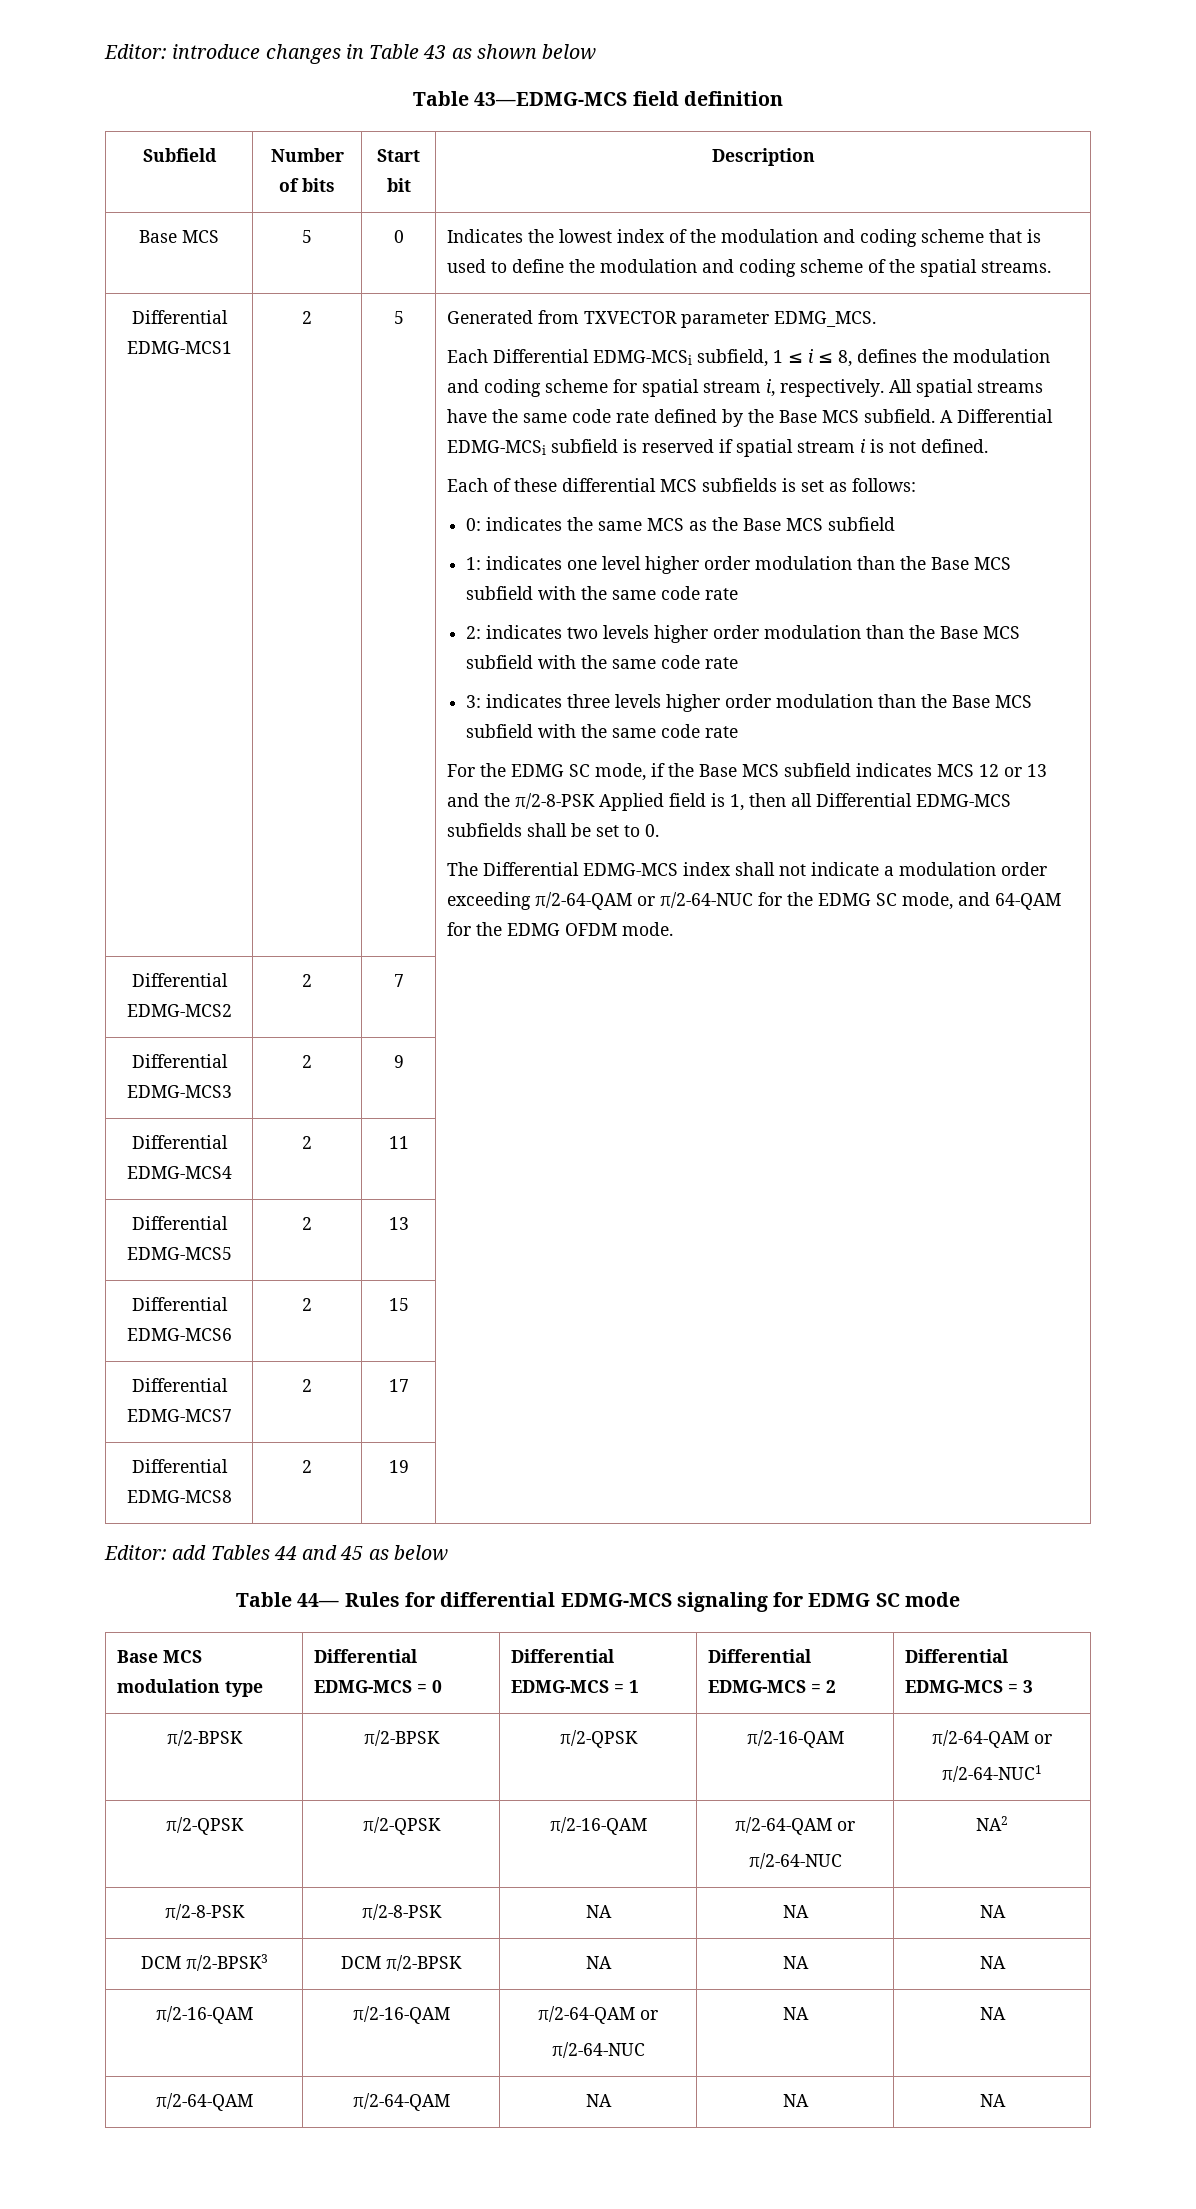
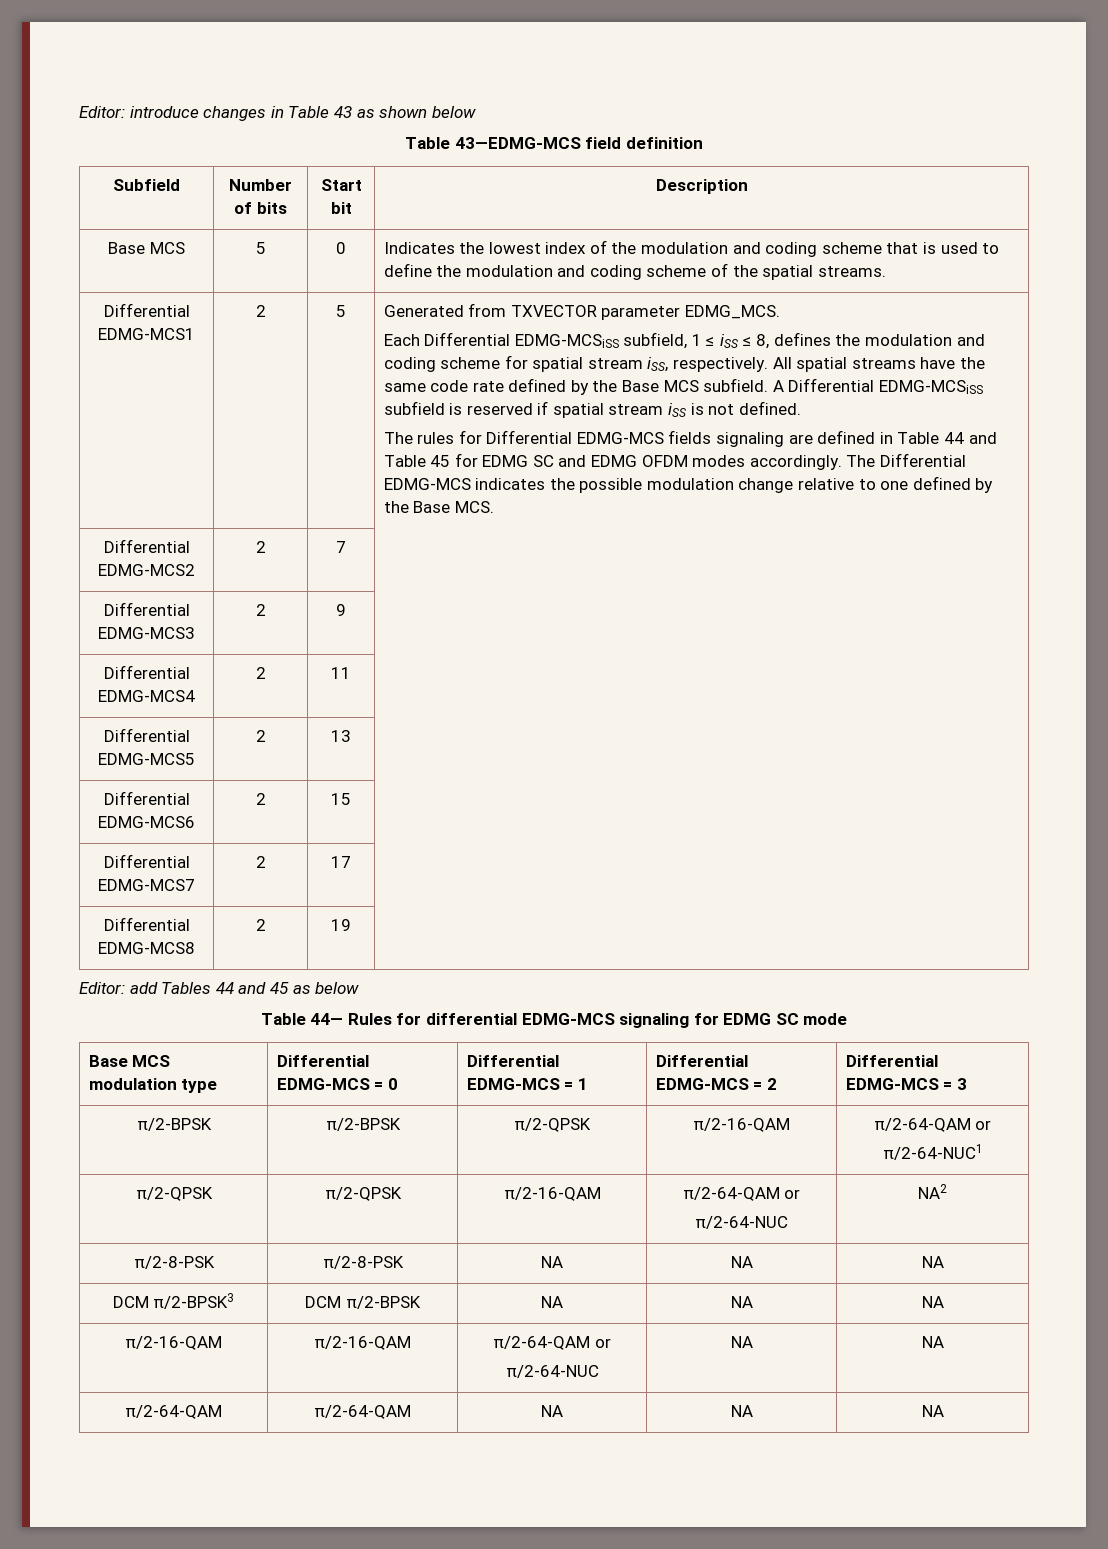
- Each Differential EDMG-MCSi subfield, 1 ≤ i ≤ 8, defines the modulation and coding scheme for spatial stream i, respectively.
+ Each Differential EDMG-MCSiSS subfield, 1 ≤ iSS ≤ 8, defines the modulation and coding scheme for spatial stream iSS, respectively.
- A Differential EDMG-MCSi subfield is reserved if spatial stream i is not defined.
+ A Differential EDMG-MCSiSS subfield is reserved if spatial stream iSS is not defined.
- Each of these differential MCS subfields is set as follows:
- 0: indicates the same MCS as the Base MCS subfield
- 1: indicates one level higher order modulation than the Base MCS subfield with the same code rate
- 2: indicates two levels higher order modulation than the Base MCS subfield with the same code rate
- 3: indicates three levels higher order modulation than the Base MCS subfield with the same code rate
- For the EDMG SC mode, if the Base MCS subfield indicates MCS 12 or 13 and the π/2-8-PSK Applied field is 1, then all Differential EDMG-MCS subfields shall be set to 0.
- The Differential EDMG-MCS index shall not indicate a modulation order exceeding π/2-64-QAM or π/2-64-NUC for the EDMG SC mode, and 64-QAM for the EDMG OFDM mode.
+ The rules for Differential EDMG-MCS fields signaling are defined in Table 44 and Table 45 for EDMG SC and EDMG OFDM modes accordingly. The Differential EDMG-MCS indicates the possible modulation change relative to one defined by the Base MCS.

